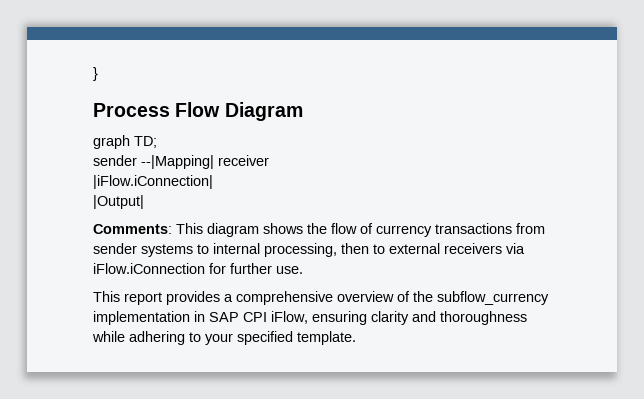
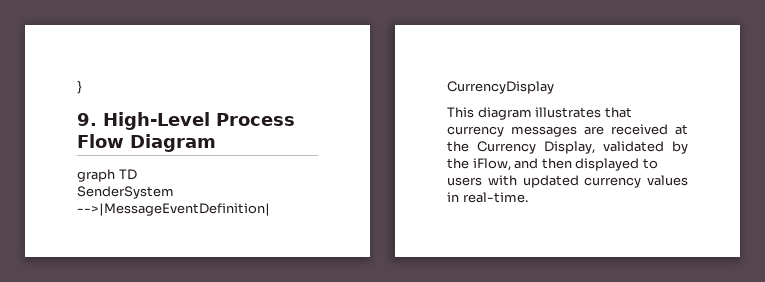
- Process Flow Diagram
+ 9. High-Level Process Flow Diagram
- graph TD;
- sender --|Mapping| receiver
- |iFlow.iConnection|
- |Output|
- Comments: This diagram shows the flow of currency transactions from sender systems to internal processing, then to external receivers via iFlow.iConnection for further use.
- This report provides a comprehensive overview of the subflow_currency implementation in SAP CPI iFlow, ensuring clarity and thoroughness while adhering to your specified template.
+ graph TD
+ SenderSystem -->|MessageEventDefinition| CurrencyDisplay
+ This diagram illustrates that currency messages are received at the Currency Display, validated by the iFlow, and then displayed to users with updated currency values in real-time.

